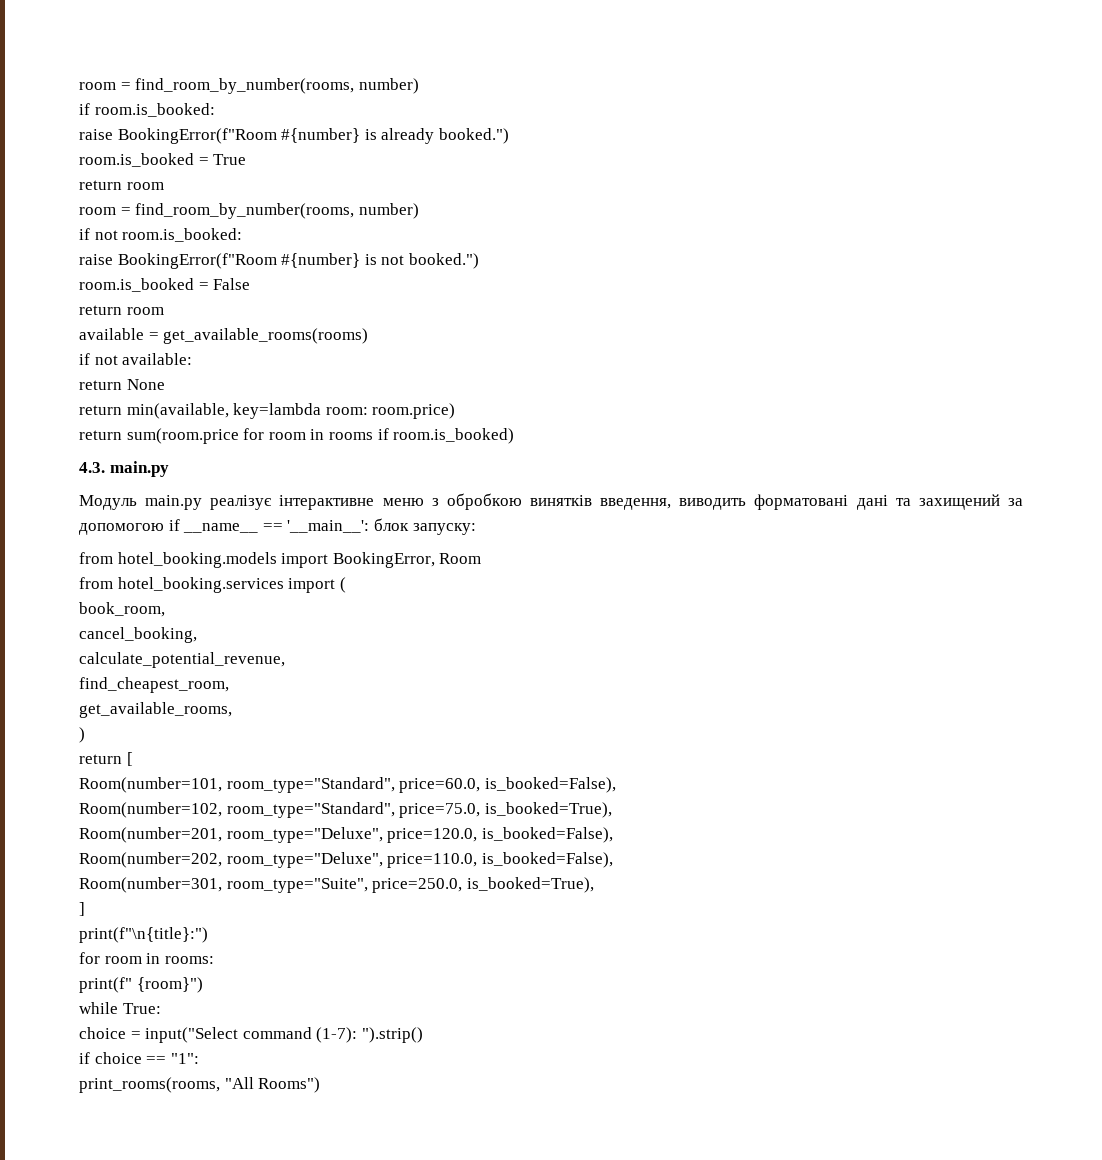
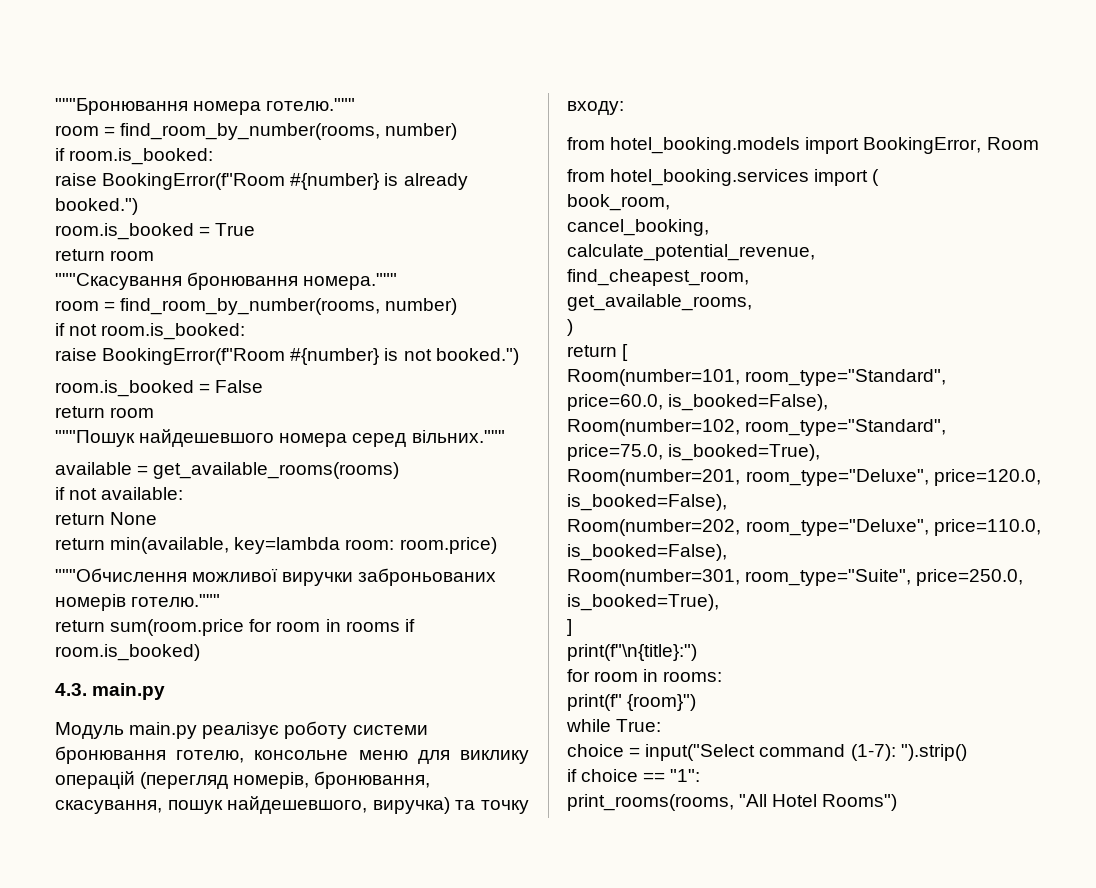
+ """Бронювання номера готелю."""
+ """Скасування бронювання номера."""
+ """Пошук найдешевшого номера серед вільних."""
+ """Обчислення можливої виручки заброньованих номерів готелю."""
- Модуль main.py реалізує інтерактивне меню з обробкою винятків введення, виводить форматовані дані та захищений за допомогою if __name__ == '__main__': блок запуску:
+ Модуль main.py реалізує роботу системи бронювання готелю, консольне меню для виклику операцій (перегляд номерів, бронювання, скасування, пошук найдешевшого, виручка) та точку входу:
- print_rooms(rooms, "All Rooms")
+ print_rooms(rooms, "All Hotel Rooms")

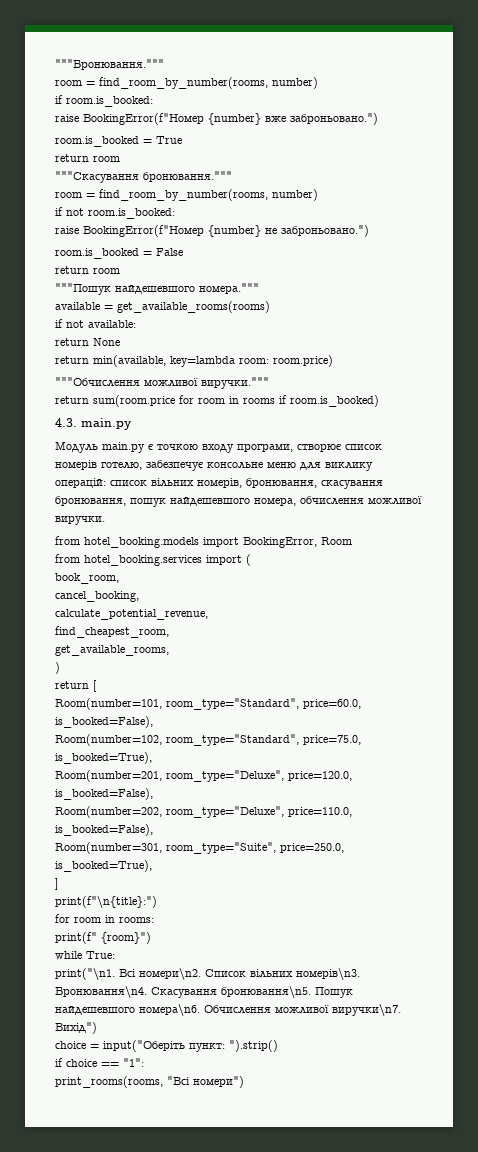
- """Бронювання номера готелю."""
+ """Бронювання."""
- raise BookingError(f"Room #{number} is already booked.")
+ raise BookingError(f"Номер {number} вже заброньовано.")
- """Скасування бронювання номера."""
+ """Скасування бронювання."""
- raise BookingError(f"Room #{number} is not booked.")
+ raise BookingError(f"Номер {number} не заброньовано.")
- """Пошук найдешевшого номера серед вільних."""
+ """Пошук найдешевшого номера."""
- """Обчислення можливої виручки заброньованих номерів готелю."""
+ """Обчислення можливої виручки."""
- Модуль main.py реалізує роботу системи бронювання готелю, консольне меню для виклику операцій (перегляд номерів, бронювання, скасування, пошук найдешевшого, виручка) та точку входу:
+ Модуль main.py є точкою входу програми, створює список номерів готелю, забезпечує консольне меню для виклику операцій: список вільних номерів, бронювання, скасування бронювання, пошук найдешевшого номера, обчислення можливої виручки.
+ print("\n1. Всі номери\n2. Список вільних номерів\n3. Бронювання\n4. Скасування бронювання\n5. Пошук найдешевшого номера\n6. Обчислення можливої виручки\n7. Вихід")
- choice = input("Select command (1-7): ").strip()
+ choice = input("Оберіть пункт: ").strip()
- print_rooms(rooms, "All Hotel Rooms")
+ print_rooms(rooms, "Всі номери")

